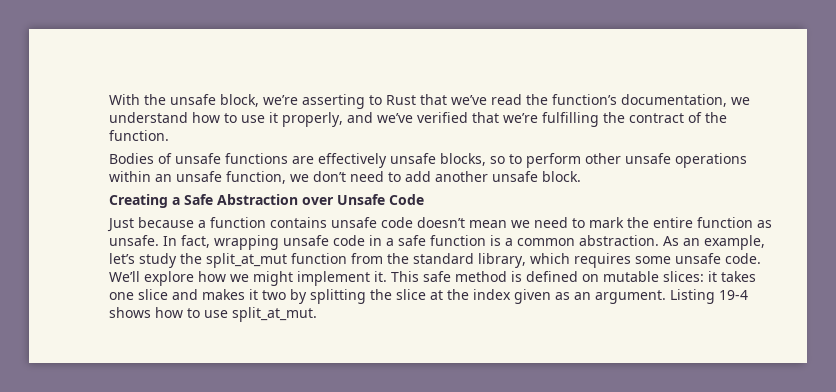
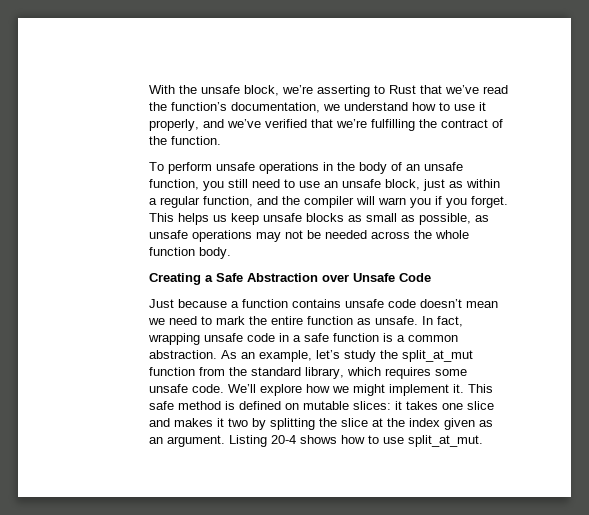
- Bodies of unsafe functions are effectively unsafe blocks, so to perform other unsafe operations within an unsafe function, we don’t need to add another unsafe block.
+ To perform unsafe operations in the body of an unsafe function, you still need to use an unsafe block, just as within a regular function, and the compiler will warn you if you forget. This helps us keep unsafe blocks as small as possible, as unsafe operations may not be needed across the whole function body.
- Listing 19-4 shows how to use split_at_mut.
+ Listing 20-4 shows how to use split_at_mut.

